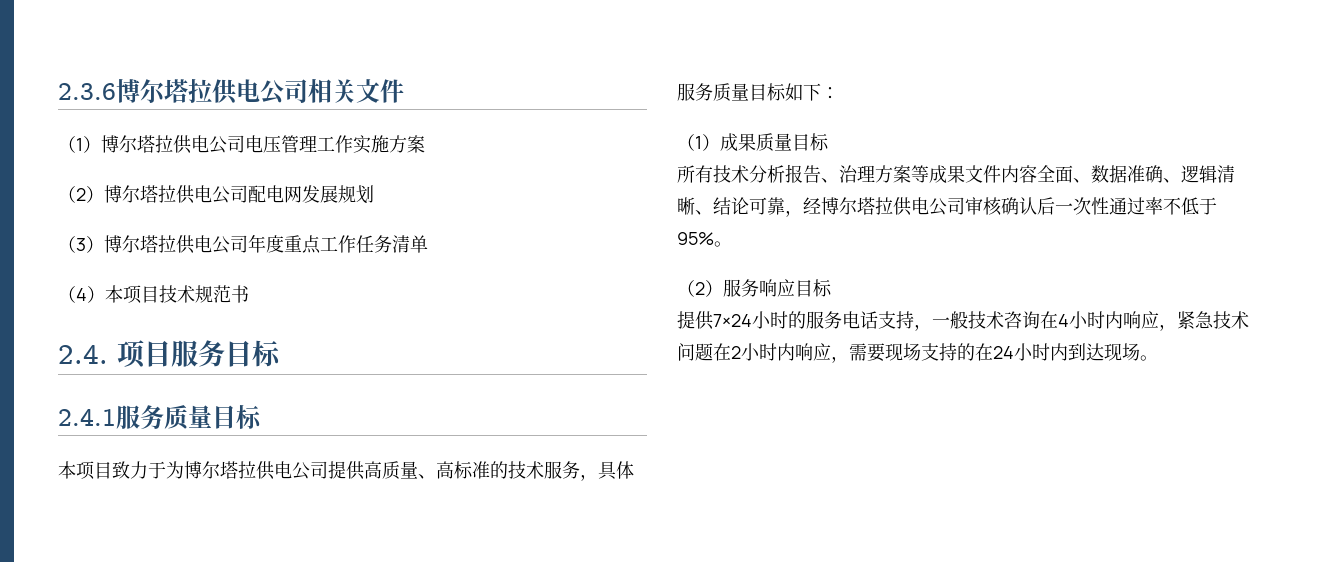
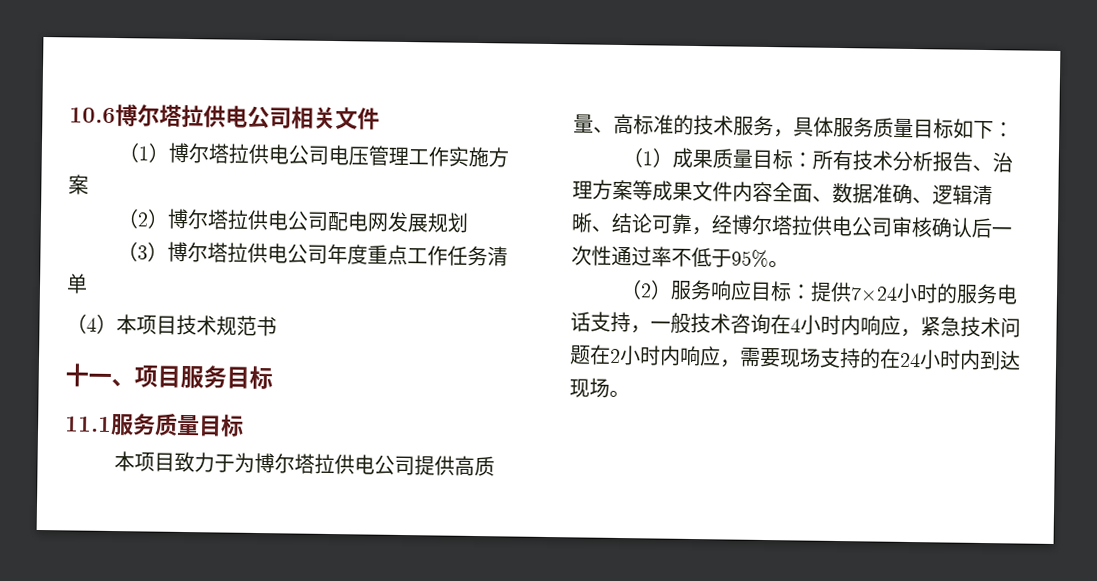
- 2.3.6博尔塔拉供电公司相关文件
+ 10.6博尔塔拉供电公司相关文件
- 2.4.项目服务目标
+ 十一、项目服务目标
- 2.4.1服务质量目标
+ 11.1服务质量目标
- （1）成果质量目标
- 所有技术分析报告、治理方案等成果文件内容全面、数据准确、逻辑清晰、结论可靠，经博尔塔拉供电公司审核确认后一次性通过率不低于95%。
+ （1）成果质量目标：所有技术分析报告、治理方案等成果文件内容全面、数据准确、逻辑清晰、结论可靠，经博尔塔拉供电公司审核确认后一次性通过率不低于95%。
- （2）服务响应目标
- 提供7×24小时的服务电话支持，一般技术咨询在4小时内响应，紧急技术问题在2小时内响应，需要现场支持的在24小时内到达现场。
+ （2）服务响应目标：提供7×24小时的服务电话支持，一般技术咨询在4小时内响应，紧急技术问题在2小时内响应，需要现场支持的在24小时内到达现场。

